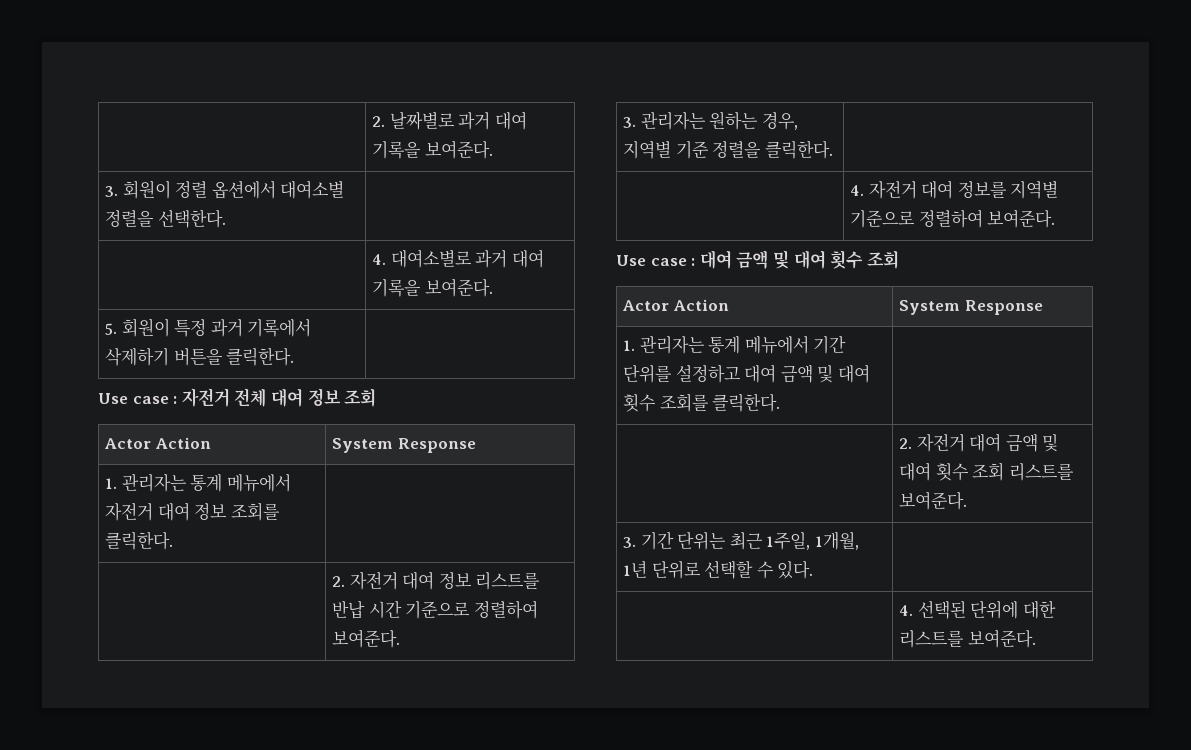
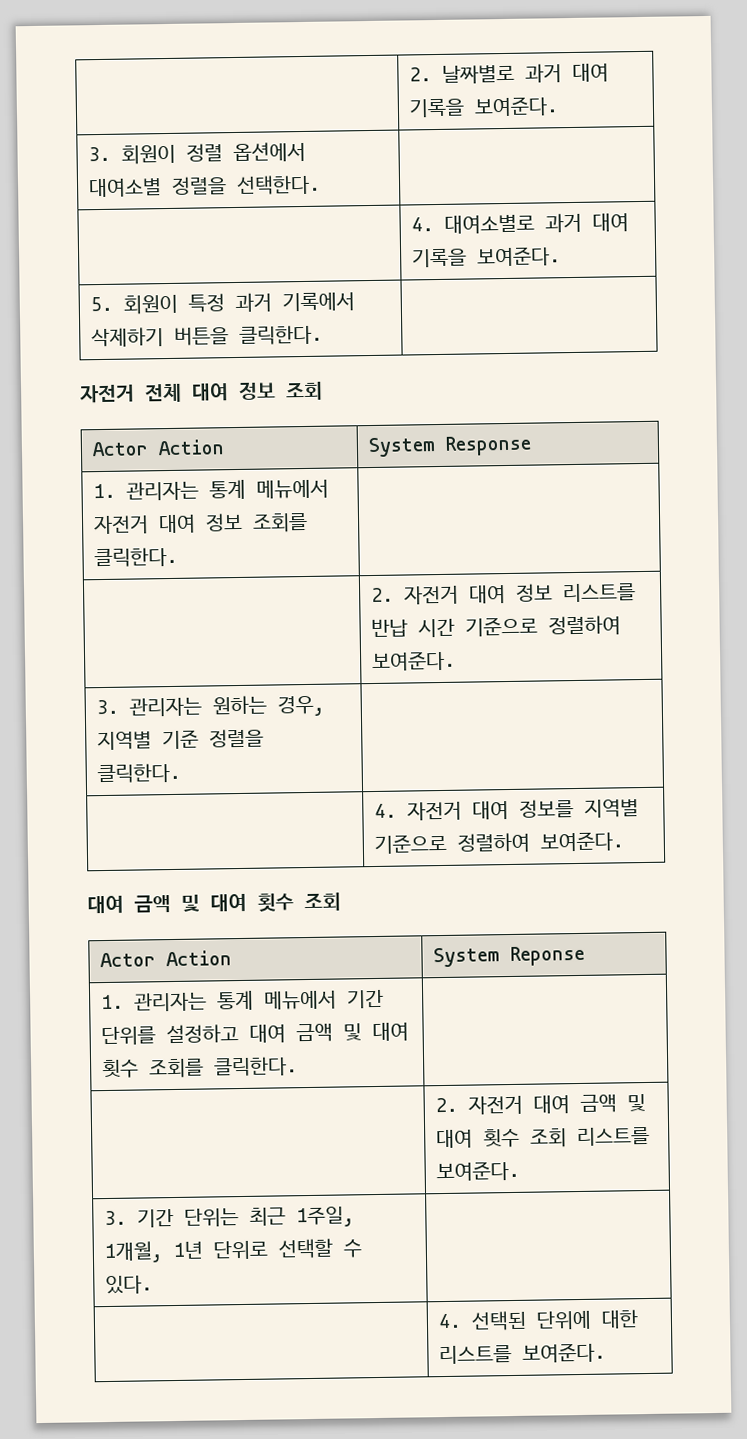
- Use case : 자전거 전체 대여 정보 조회
+ 자전거 전체 대여 정보 조회
  | 4. 자전거 대여 정보를 지역별 기준으로 정렬하여 보여준다.
- Use case : 대여 금액 및 대여 횟수 조회
- Actor Action | System Response
+ 대여 금액 및 대여 횟수 조회
+ Actor Action | System Reponse

